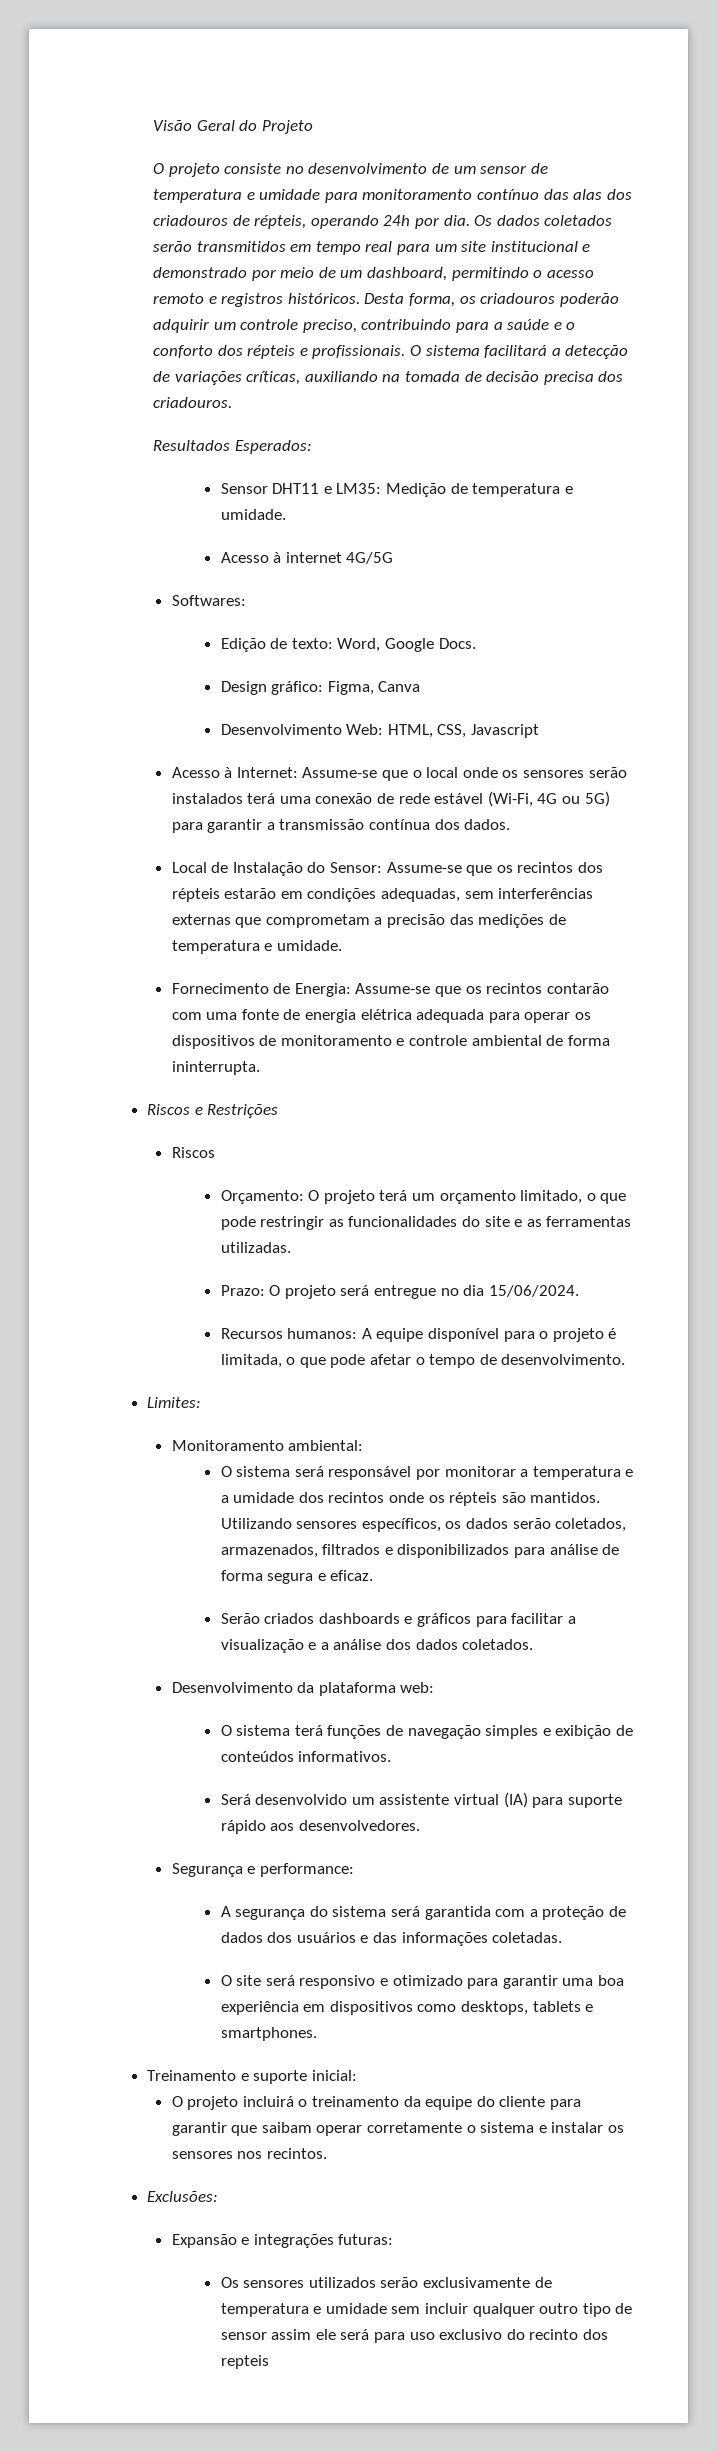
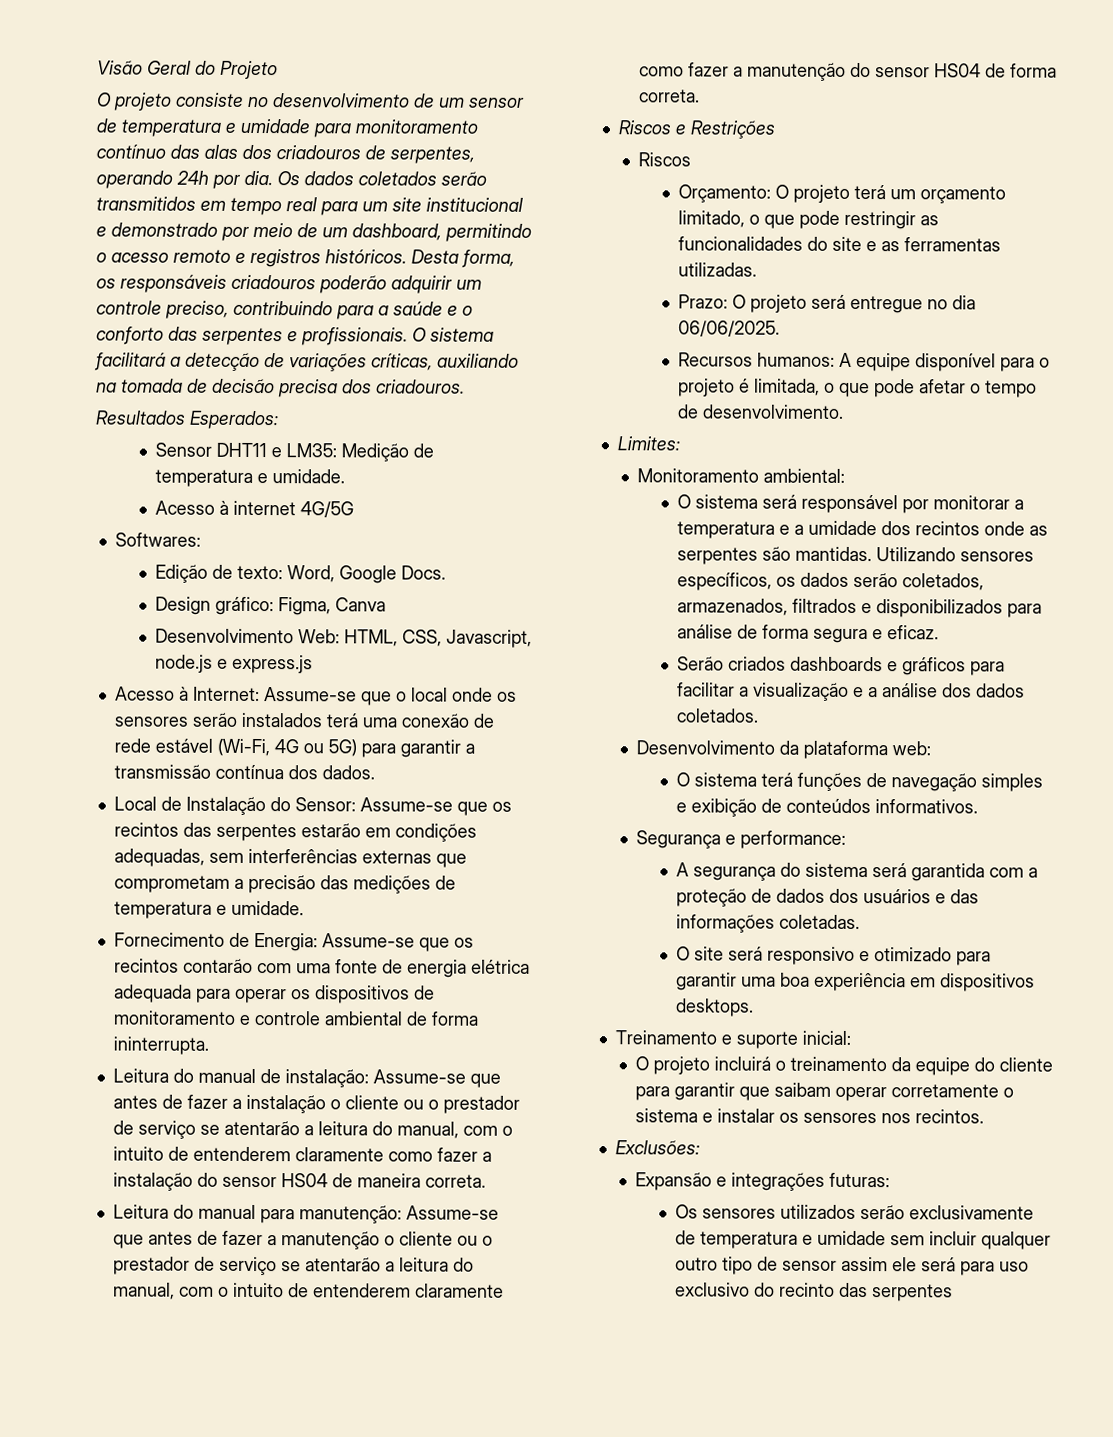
- O projeto consiste no desenvolvimento de um sensor de temperatura e umidade para monitoramento contínuo das alas dos criadouros de répteis, operando 24h por dia.
+ O projeto consiste no desenvolvimento de um sensor de temperatura e umidade para monitoramento contínuo das alas dos criadouros de serpentes, operando 24h por dia.
- Desta forma, os criadouros poderão adquirir um controle preciso, contribuindo para a saúde e o conforto dos répteis e profissionais.
+ Desta forma, os responsáveis criadouros poderão adquirir um controle preciso, contribuindo para a saúde e o conforto das serpentes e profissionais.
- Desenvolvimento Web: HTML, CSS, Javascript
+ Desenvolvimento Web: HTML, CSS, Javascript, node.js e express.js
- Local de Instalação do Sensor: Assume-se que os recintos dos répteis estarão em condições adequadas, sem interferências externas que comprometam a precisão das medições de temperatura e umidade.
+ Local de Instalação do Sensor: Assume-se que os recintos das serpentes estarão em condições adequadas, sem interferências externas que comprometam a precisão das medições de temperatura e umidade.
+ Leitura do manual de instalação: Assume-se que antes de fazer a instalação o cliente ou o prestador de serviço se atentarão a leitura do manual, com o intuito de entenderem claramente como fazer a instalação do sensor HS04 de maneira correta.
+ Leitura do manual para manutenção: Assume-se que antes de fazer a manutenção o cliente ou o prestador de serviço se atentarão a leitura do manual, com o intuito de entenderem claramente como fazer a manutenção do sensor HS04 de forma correta.
- Prazo: O projeto será entregue no dia 15/06/2024.
+ Prazo: O projeto será entregue no dia 06/06/2025.
- O sistema será responsável por monitorar a temperatura e a umidade dos recintos onde os répteis são mantidos.
+ O sistema será responsável por monitorar a temperatura e a umidade dos recintos onde as serpentes são mantidas.
- Será desenvolvido um assistente virtual (IA) para suporte rápido aos desenvolvedores.
- O site será responsivo e otimizado para garantir uma boa experiência em dispositivos como desktops, tablets e smartphones.
+ O site será responsivo e otimizado para garantir uma boa experiência em dispositivos desktops.
- Os sensores utilizados serão exclusivamente de temperatura e umidade sem incluir qualquer outro tipo de sensor assim ele será para uso exclusivo do recinto dos repteis
+ Os sensores utilizados serão exclusivamente de temperatura e umidade sem incluir qualquer outro tipo de sensor assim ele será para uso exclusivo do recinto das serpentes

